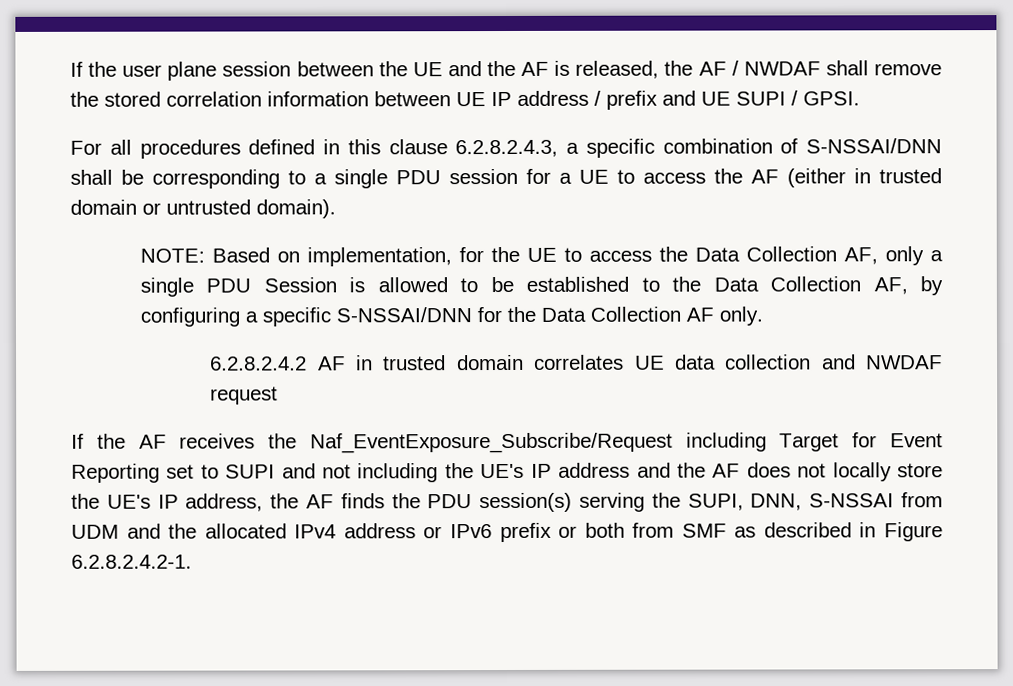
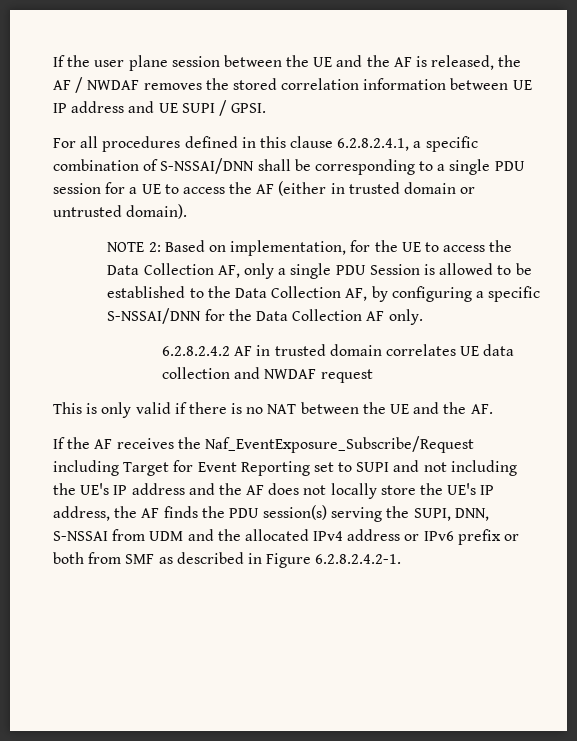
- If the user plane session between the UE and the AF is released, the AF / NWDAF shall remove the stored correlation information between UE IP address / prefix and UE SUPI / GPSI.
+ If the user plane session between the UE and the AF is released, the AF / NWDAF removes the stored correlation information between UE IP address and UE SUPI / GPSI.
- For all procedures defined in this clause 6.2.8.2.4.3, a specific combination of S-NSSAI/DNN shall be corresponding to a single PDU session for a UE to access the AF (either in trusted domain or untrusted domain).
+ For all procedures defined in this clause 6.2.8.2.4.1, a specific combination of S-NSSAI/DNN shall be corresponding to a single PDU session for a UE to access the AF (either in trusted domain or untrusted domain).
- NOTE: Based on implementation, for the UE to access the Data Collection AF, only a single PDU Session is allowed to be established to the Data Collection AF, by configuring a specific S-NSSAI/DNN for the Data Collection AF only.
+ NOTE 2: Based on implementation, for the UE to access the Data Collection AF, only a single PDU Session is allowed to be established to the Data Collection AF, by configuring a specific S-NSSAI/DNN for the Data Collection AF only.
+ This is only valid if there is no NAT between the UE and the AF.

